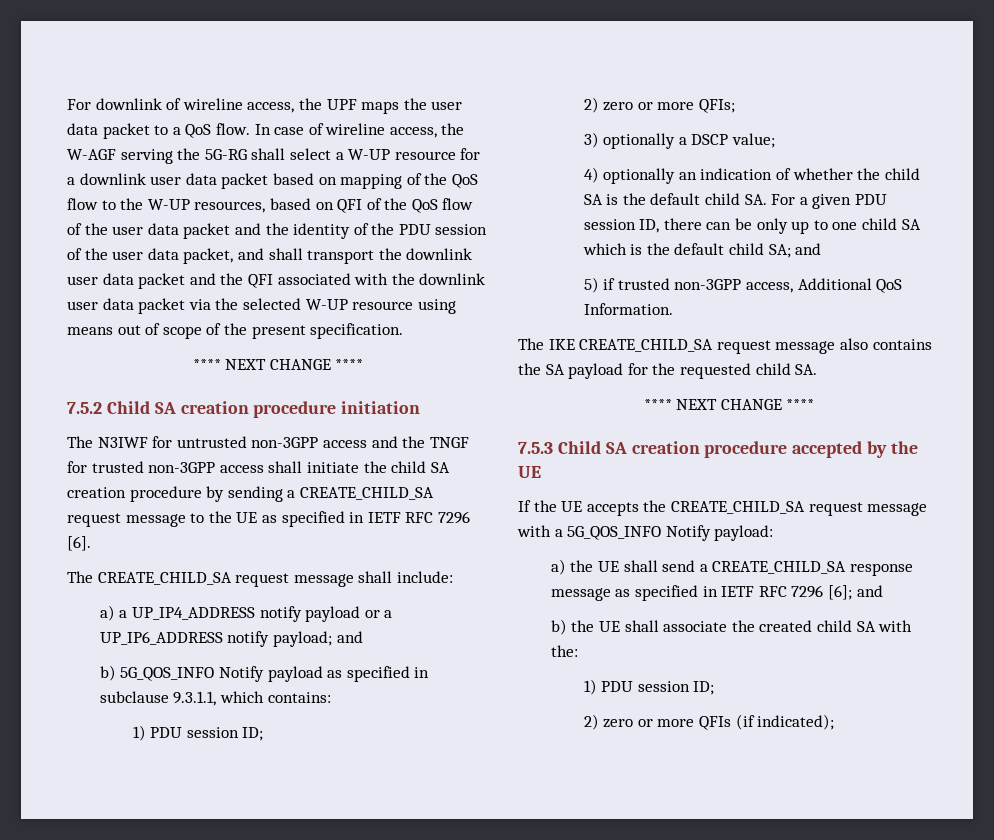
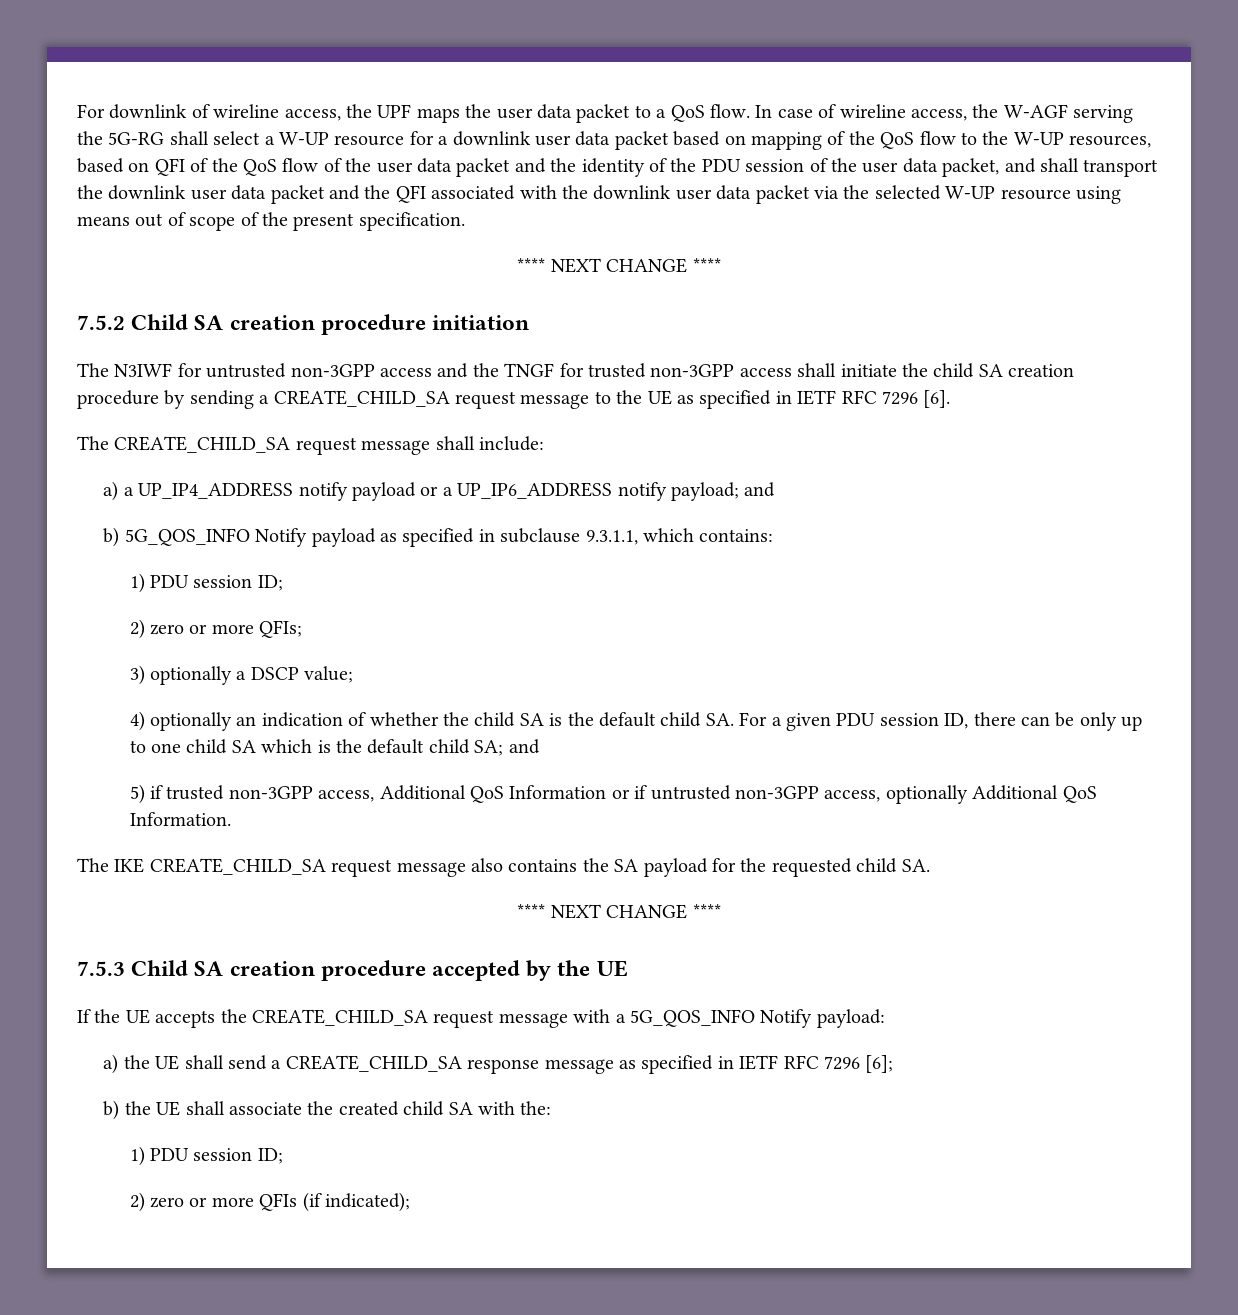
- 5) if trusted non-3GPP access, Additional QoS Information.
+ 5) if trusted non-3GPP access, Additional QoS Information or if untrusted non-3GPP access, optionally Additional QoS Information.
- a) the UE shall send a CREATE_CHILD_SA response message as specified in IETF RFC 7296 [6]; and
+ a) the UE shall send a CREATE_CHILD_SA response message as specified in IETF RFC 7296 [6];

